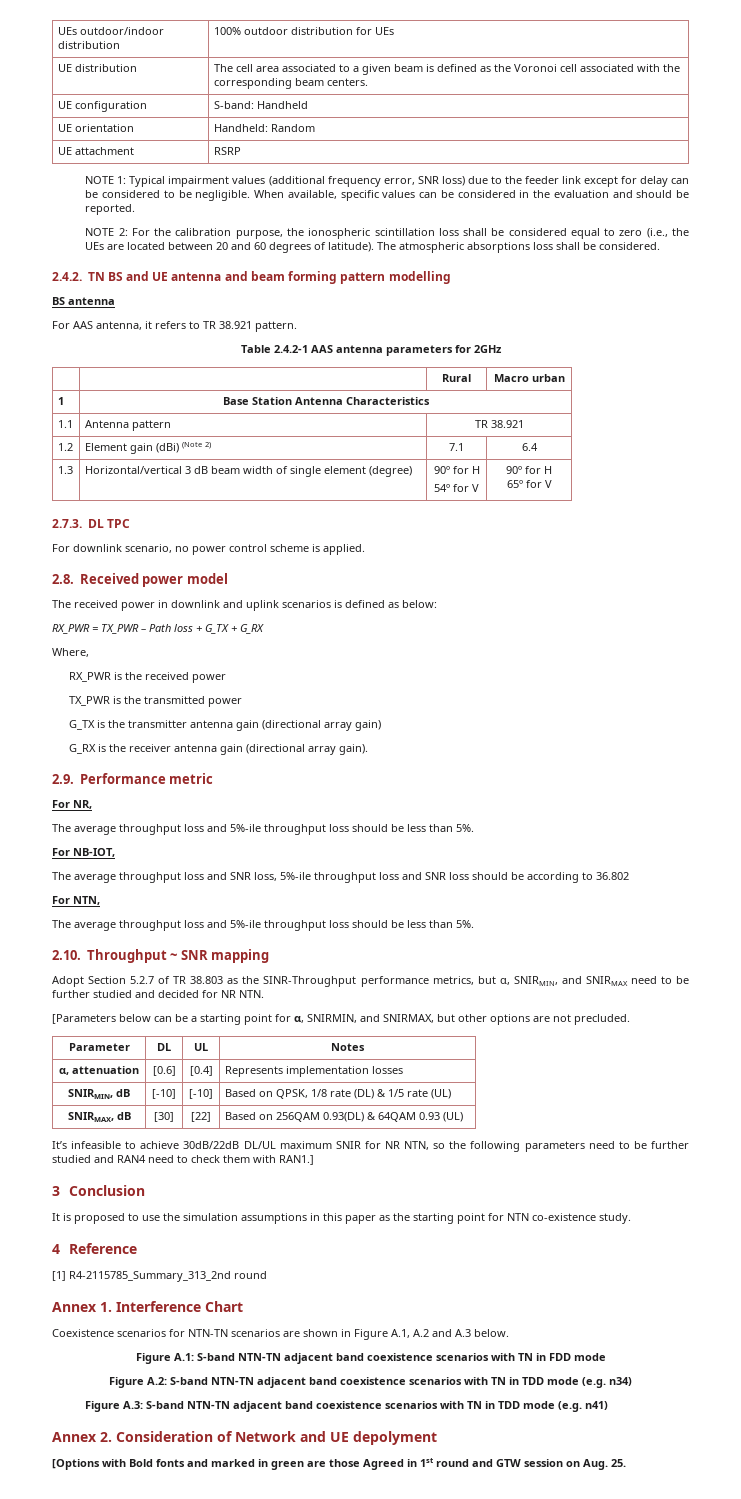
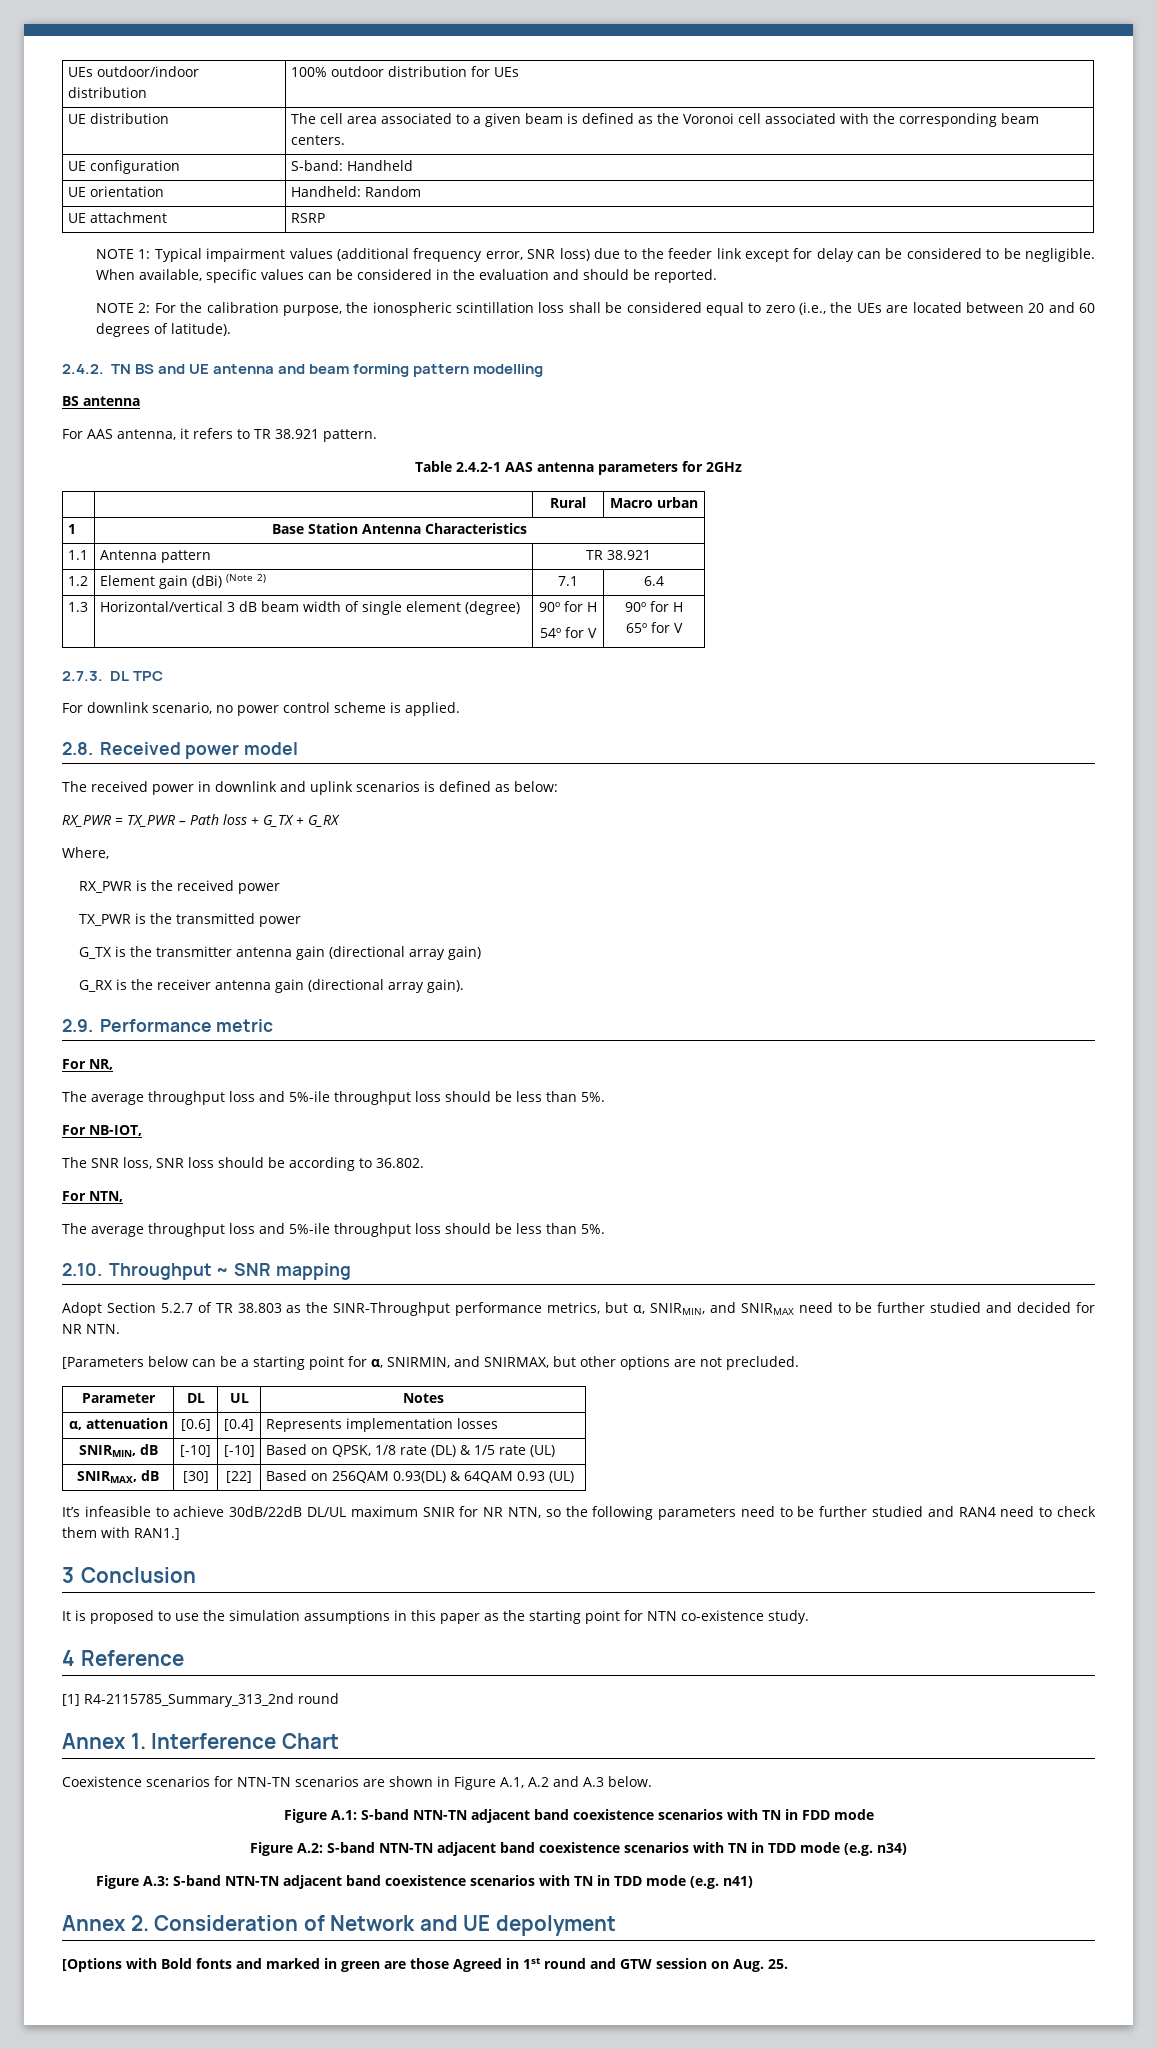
- The atmospheric absorptions loss shall be considered.
- The average throughput loss and SNR loss, 5%-ile throughput loss and SNR loss should be according to 36.802
+ The SNR loss, SNR loss should be according to 36.802.

